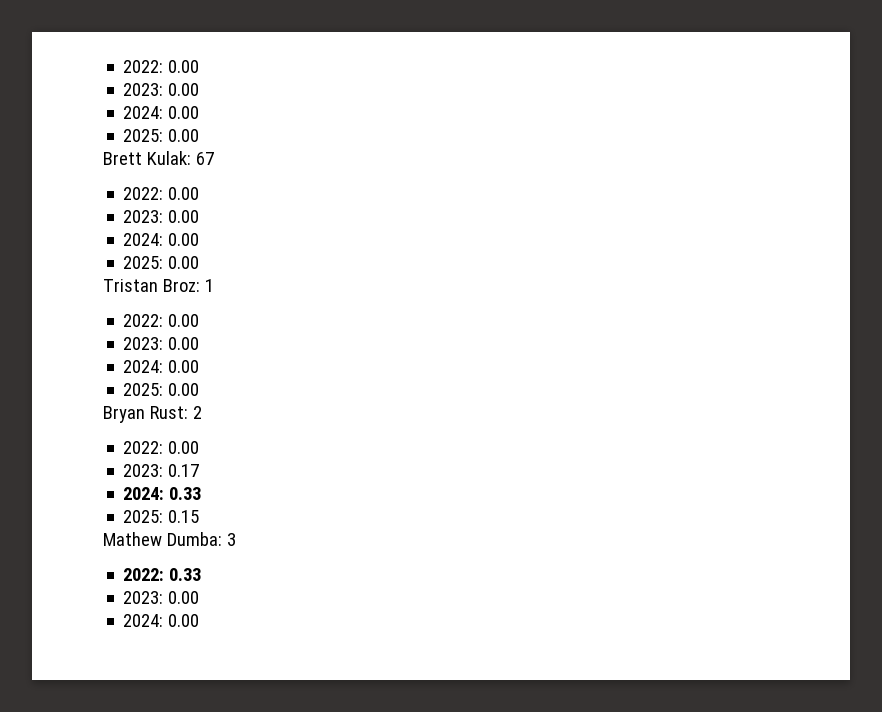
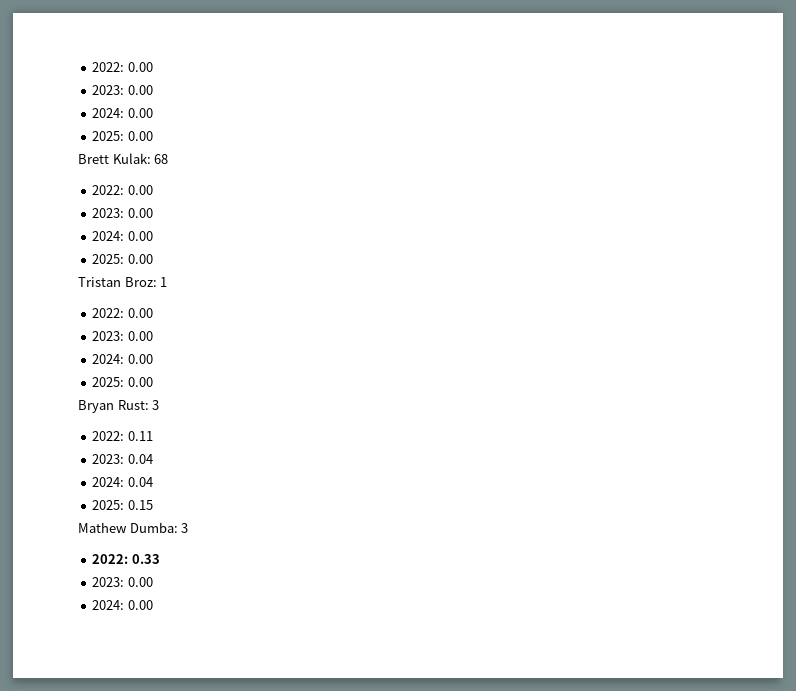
- Brett Kulak: 67
+ Brett Kulak: 68
- Bryan Rust: 2
- 2022: 0.00
- 2023: 0.17
- 2024: 0.33
+ Bryan Rust: 3
+ 2022: 0.11
+ 2023: 0.04
+ 2024: 0.04

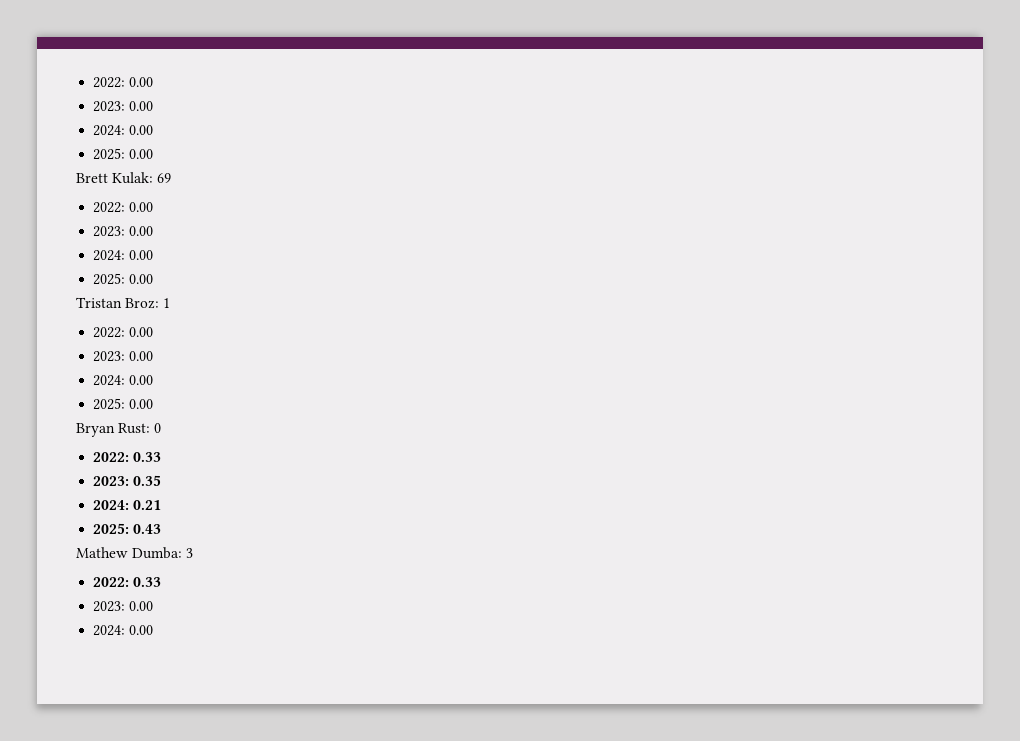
- Brett Kulak: 68
+ Brett Kulak: 69
- Bryan Rust: 3
- 2022: 0.11
- 2023: 0.04
- 2024: 0.04
- 2025: 0.15
+ Bryan Rust: 0
+ 2022: 0.33
+ 2023: 0.35
+ 2024: 0.21
+ 2025: 0.43

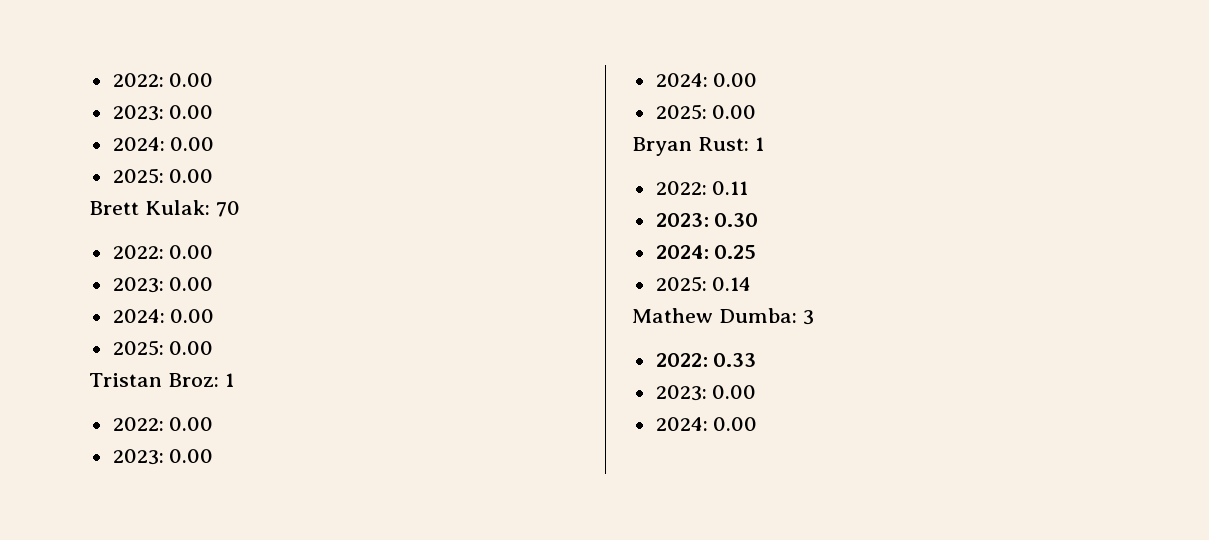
- Brett Kulak: 69
+ Brett Kulak: 70
- Bryan Rust: 0
- 2022: 0.33
- 2023: 0.35
- 2024: 0.21
- 2025: 0.43
+ Bryan Rust: 1
+ 2022: 0.11
+ 2023: 0.30
+ 2024: 0.25
+ 2025: 0.14

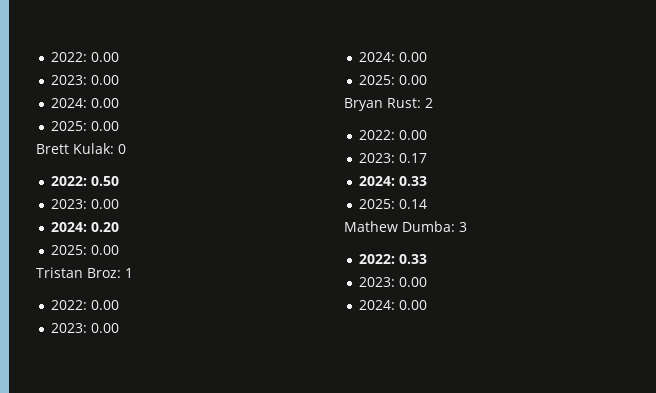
- Brett Kulak: 70
- 2022: 0.00
+ Brett Kulak: 0
+ 2022: 0.50
  2023: 0.00
- 2024: 0.00
+ 2024: 0.20
- Bryan Rust: 1
- 2022: 0.11
- 2023: 0.30
- 2024: 0.25
+ Bryan Rust: 2
+ 2022: 0.00
+ 2023: 0.17
+ 2024: 0.33

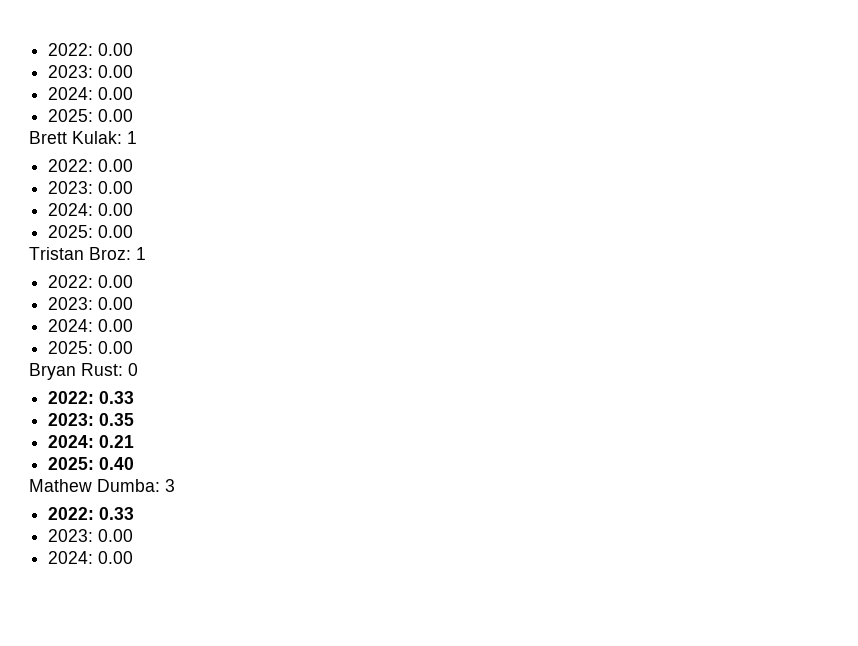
- Brett Kulak: 0
- 2022: 0.50
+ Brett Kulak: 1
+ 2022: 0.00
  2023: 0.00
- 2024: 0.20
+ 2024: 0.00
- Bryan Rust: 2
- 2022: 0.00
- 2023: 0.17
- 2024: 0.33
- 2025: 0.14
+ Bryan Rust: 0
+ 2022: 0.33
+ 2023: 0.35
+ 2024: 0.21
+ 2025: 0.40

